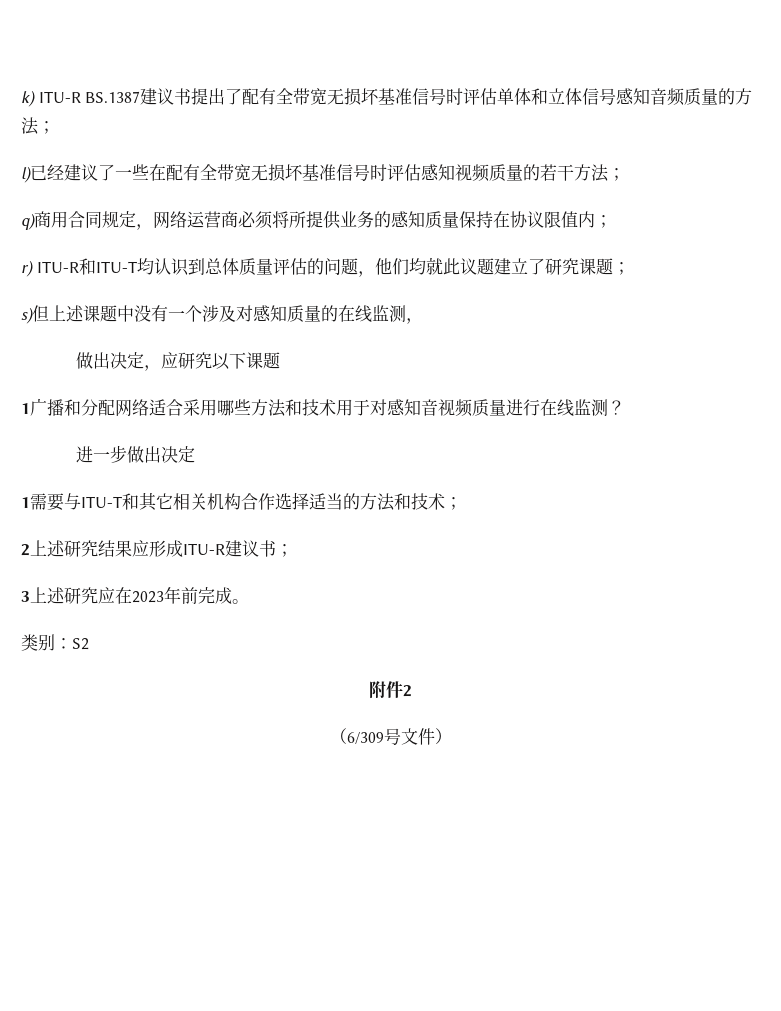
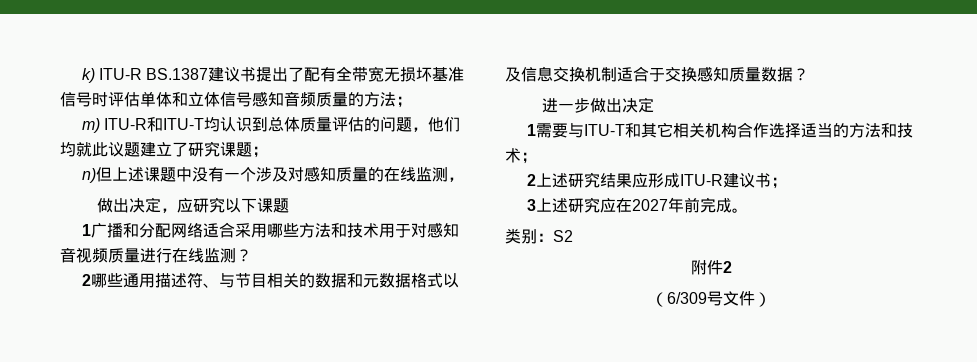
- l)已经建议了一些在配有全带宽无损坏基准信号时评估感知视频质量的若干方法；
- q)商用合同规定，网络运营商必须将所提供业务的感知质量保持在协议限值内；
- r) ITU-R和ITU-T均认识到总体质量评估的问题，他们均就此议题建立了研究课题；
+ m) ITU-R和ITU-T均认识到总体质量评估的问题，他们均就此议题建立了研究课题；
- s)但上述课题中没有一个涉及对感知质量的在线监测，
+ n)但上述课题中没有一个涉及对感知质量的在线监测，
+ 2哪些通用描述符、与节目相关的数据和元数据格式以及信息交换机制适合于交换感知质量数据？
- 3上述研究应在2023年前完成。
+ 3上述研究应在2027年前完成。

